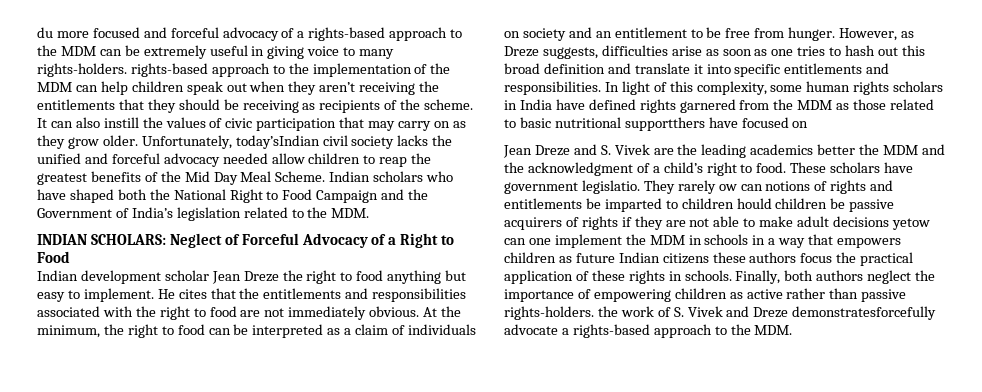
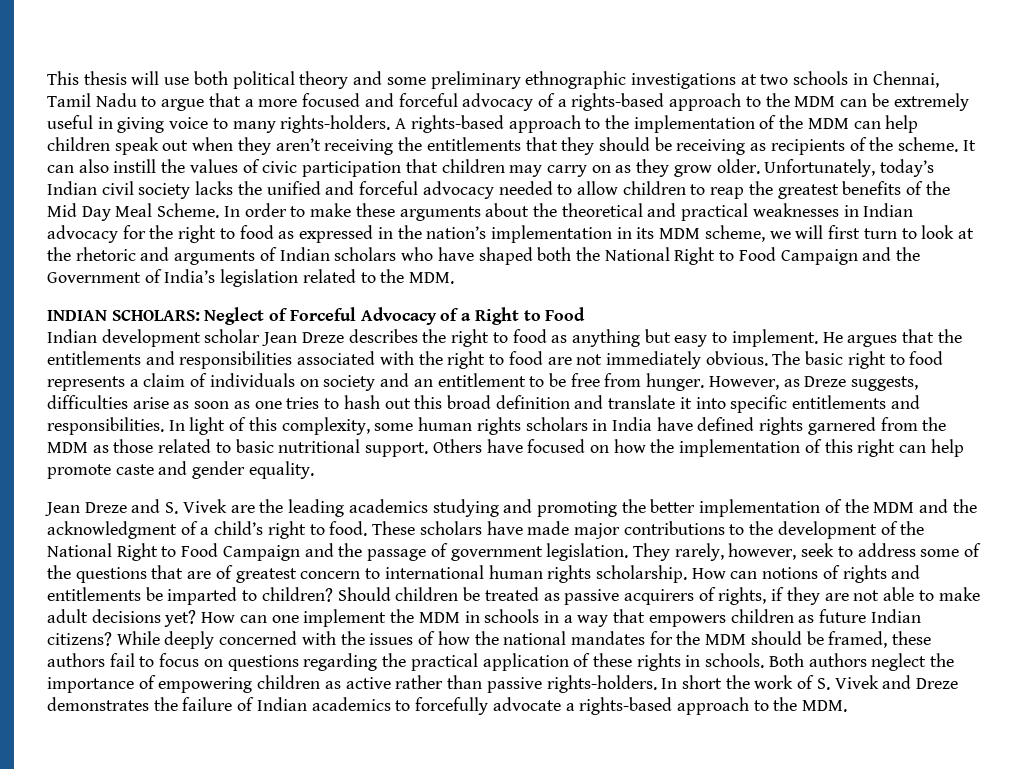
- du more focused and forceful advocacy of a rights-based approach to the MDM can be extremely useful in giving voice to many rights-holders. rights-based approach to the implementation of the MDM can help children speak out when they aren’t receiving the entitlements that they should be receiving as recipients of the scheme.
+ This thesis will use both political theory and some preliminary ethnographic investigations at two schools in Chennai, Tamil Nadu to argue that a more focused and forceful advocacy of a rights-based approach to the MDM can be extremely useful in giving voice to many rights-holders. A rights-based approach to the implementation of the MDM can help children speak out when they aren’t receiving the entitlements that they should be receiving as recipients of the scheme.
- It can also instill the values of civic participation that may carry on as they grow older.
+ It can also instill the values of civic participation that children may carry on as they grow older.
- Unfortunately, today’sIndian civil society lacks the unified and forceful advocacy needed allow children to reap the greatest benefits of the Mid Day Meal Scheme.
+ Unfortunately, today’s Indian civil society lacks the unified and forceful advocacy needed to allow children to reap the greatest benefits of the Mid Day Meal Scheme.
- Indian scholars who have shaped both the National Right to Food Campaign and the Government of India’s legislation related to the MDM.
+ In order to make these arguments about the theoretical and practical weaknesses in Indian advocacy for the right to food as expressed in the nation’s implementation in its MDM scheme, we will first turn to look at the rhetoric and arguments of Indian scholars who have shaped both the National Right to Food Campaign and the Government of India’s legislation related to the MDM.
- Indian development scholar Jean Dreze the right to food anything but easy to implement.
+ Indian development scholar Jean Dreze describes the right to food as anything but easy to implement.
- He cites that the entitlements and responsibilities associated with the right to food are not immediately obvious.
+ He argues that the entitlements and responsibilities associated with the right to food are not immediately obvious.
- At the minimum, the right to food can be interpreted as a claim of individuals on society and an entitlement to be free from hunger.
+ The basic right to food represents a claim of individuals on society and an entitlement to be free from hunger.
- In light of this complexity, some human rights scholars in India have defined rights garnered from the MDM as those related to basic nutritional supportthers have focused on
+ In light of this complexity, some human rights scholars in India have defined rights garnered from the MDM as those related to basic nutritional support. Others have focused on how the implementation of this right can help promote caste and gender equality.
- Jean Dreze and S. Vivek are the leading academics better the MDM and the acknowledgment of a child’s right to food.
+ Jean Dreze and S. Vivek are the leading academics studying and promoting the better implementation of the MDM and the acknowledgment of a child’s right to food.
- These scholars have government legislatio. They rarely ow can notions of rights and entitlements be imparted to children hould children be passive acquirers of rights if they are not able to make adult decisions yetow can one implement the MDM in schools in a way that empowers children as future Indian citizens these authors focus the practical application of these rights in schools.
+ These scholars have made major contributions to the development of the National Right to Food Campaign and the passage of government legislation. They rarely, however, seek to address some of the questions that are of greatest concern to international human rights scholarship. How can notions of rights and entitlements be imparted to children? Should children be treated as passive acquirers of rights, if they are not able to make adult decisions yet? How can one implement the MDM in schools in a way that empowers children as future Indian citizens? While deeply concerned with the issues of how the national mandates for the MDM should be framed, these authors fail to focus on questions regarding the practical application of these rights in schools.
- Finally, both authors neglect the importance of empowering children as active rather than passive rights-holders. the work of S. Vivek and Dreze demonstratesforcefully advocate a rights-based approach to the MDM.
+ Both authors neglect the importance of empowering children as active rather than passive rights-holders. In short the work of S. Vivek and Dreze demonstrates the failure of Indian academics to forcefully advocate a rights-based approach to the MDM.

